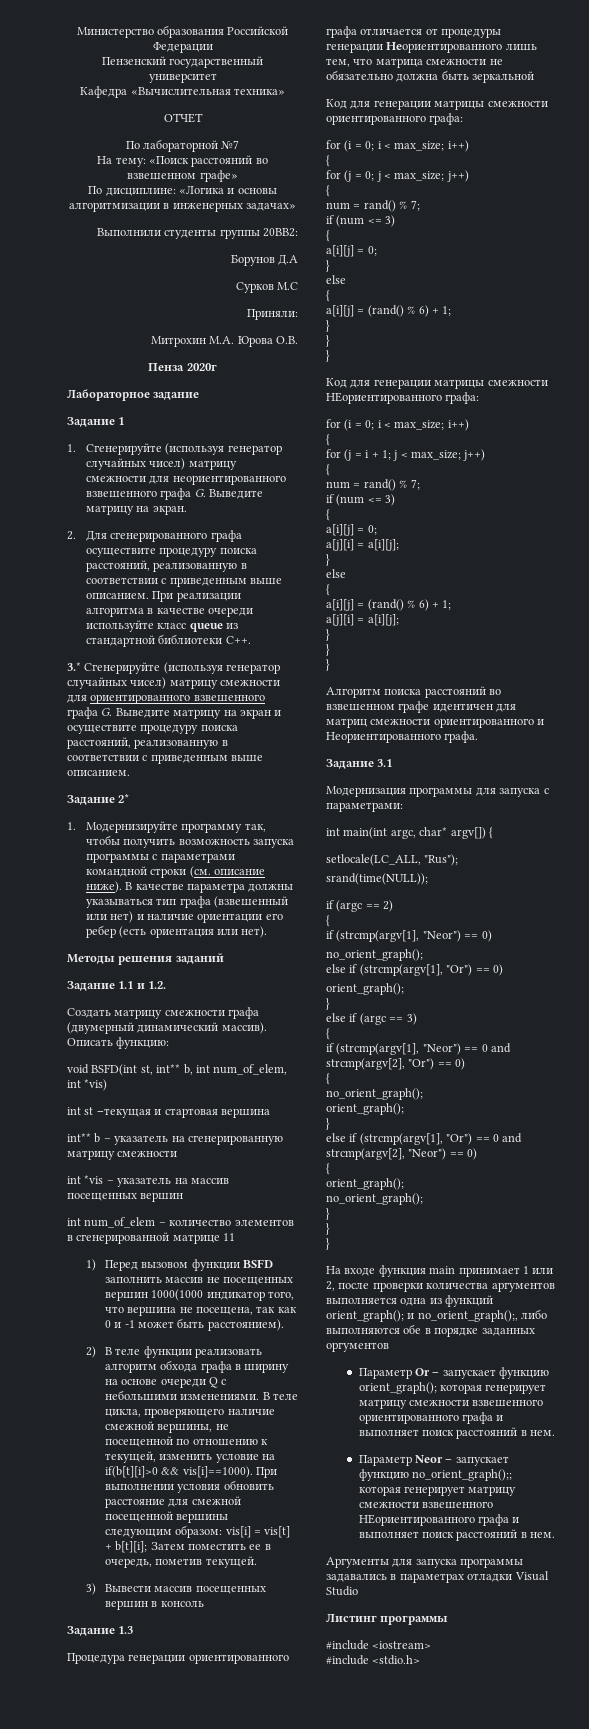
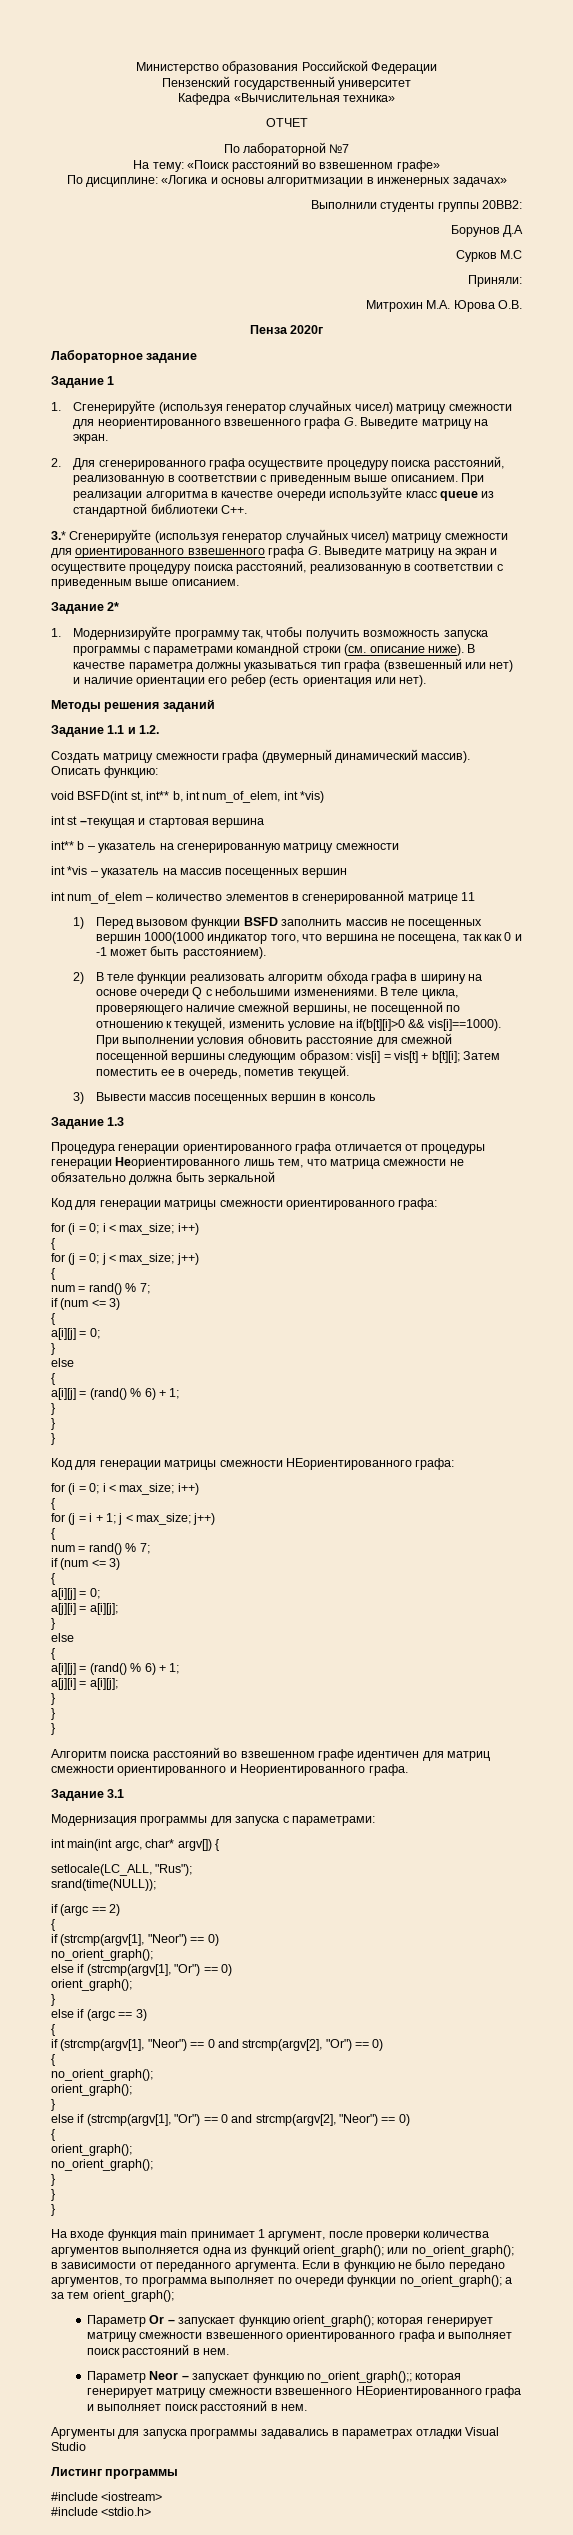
- На входе функция main принимает 1 или 2, после проверки количества аргументов выполняется одна из функций orient_graph(); и no_orient_graph();, либо выполняются обе в порядке заданных оргументов
+ На входе функция main принимает 1 аргумент, после проверки количества аргументов выполняется одна из функций orient_graph(); или no_orient_graph(); в зависимости от переданного аргумента. Если в функцию не было передано аргументов, то программа выполняет по очереди функции no_orient_graph(); а за тем orient_graph();

